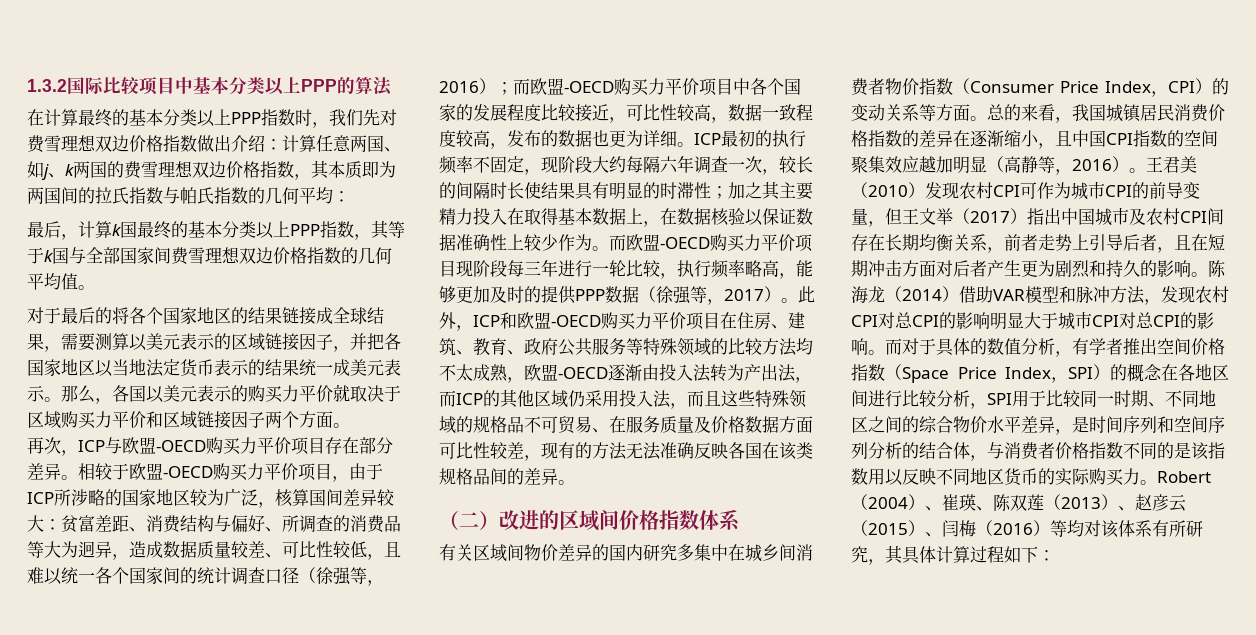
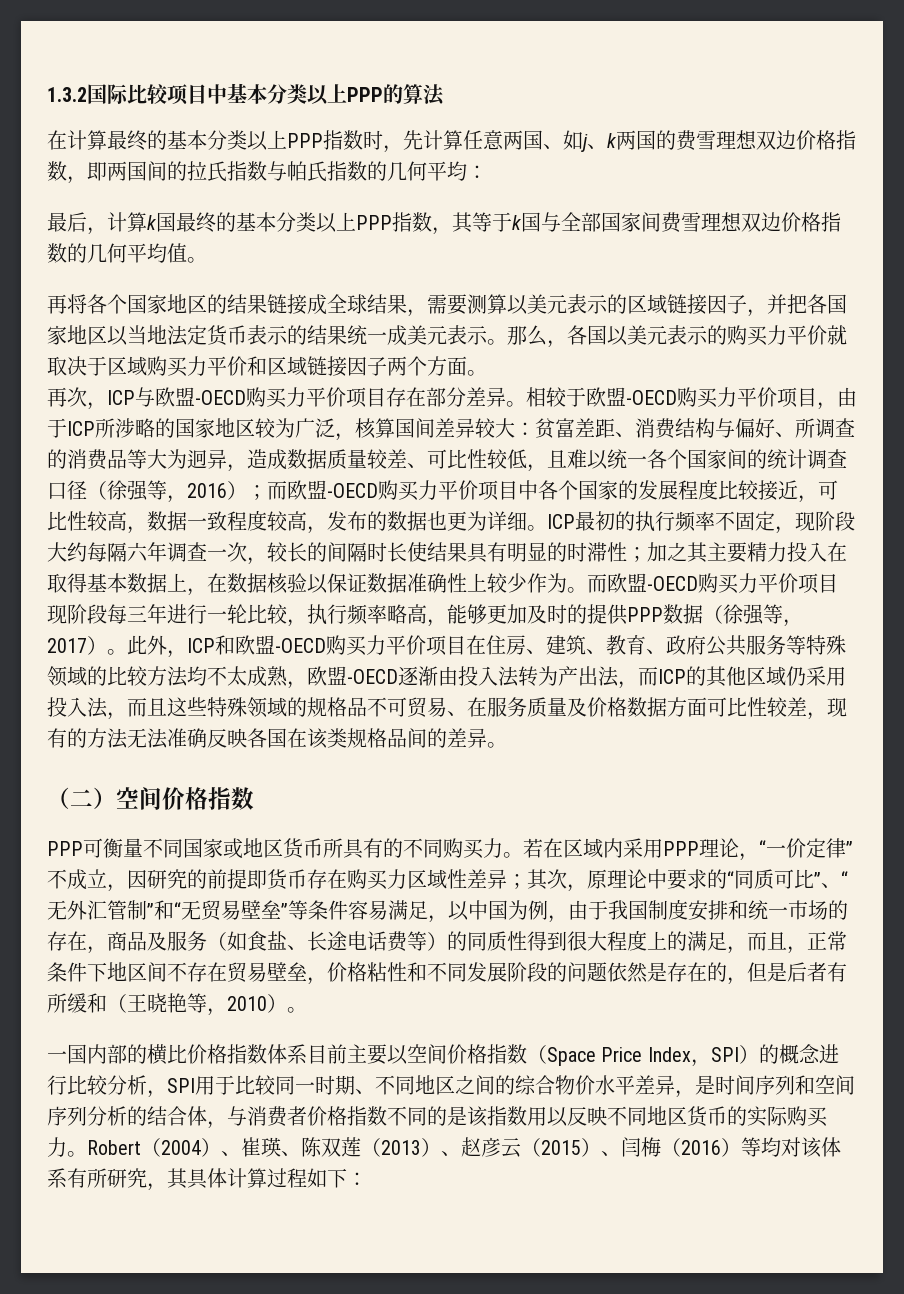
- 在计算最终的基本分类以上PPP指数时，我们先对费雪理想双边价格指数做出介绍：计算任意两国、如j、k两国的费雪理想双边价格指数，其本质即为两国间的拉氏指数与帕氏指数的几何平均：
+ 在计算最终的基本分类以上PPP指数时，先计算任意两国、如j、k两国的费雪理想双边价格指数，即两国间的拉氏指数与帕氏指数的几何平均：
- 对于最后的将各个国家地区的结果链接成全球结果，需要测算以美元表示的区域链接因子，并把各国家地区以当地法定货币表示的结果统一成美元表示。
+ 再将各个国家地区的结果链接成全球结果，需要测算以美元表示的区域链接因子，并把各国家地区以当地法定货币表示的结果统一成美元表示。
- （二）改进的区域间价格指数体系
- 有关区域间物价差异的国内研究多集中在城乡间消费者物价指数（Consumer Price Index，CPI）的变动关系等方面。总的来看，我国城镇居民消费价格指数的差异在逐渐缩小，且中国CPI指数的空间聚集效应越加明显（高静等，2016）。王君美（2010）发现农村CPI可作为城市CPI的前导变量，但王文举（2017）指出中国城市及农村CPI间存在长期均衡关系，前者走势上引导后者，且在短期冲击方面对后者产生更为剧烈和持久的影响。陈海龙（2014）借助VAR模型和脉冲方法，发现农村CPI对总CPI的影响明显大于城市CPI对总CPI的影响。而对于具体的数值分析，有学者推出空间价格指数（Space Price Index，SPI）的概念在各地区间进行比较分析，SPI用于比较同一时期、不同地区之间的综合物价水平差异，是时间序列和空间序列分析的结合体，与消费者价格指数不同的是该指数用以反映不同地区货币的实际购买力。
+ （二）空间价格指数
+ PPP可衡量不同国家或地区货币所具有的不同购买力。若在区域内采用PPP理论，“一价定律”不成立，因研究的前提即货币存在购买力区域性差异；其次，原理论中要求的“同质可比”、“无外汇管制”和“无贸易壁垒”等条件容易满足，以中国为例，由于我国制度安排和统一市场的存在，商品及服务（如食盐、长途电话费等）的同质性得到很大程度上的满足，而且，正常条件下地区间不存在贸易壁垒，价格粘性和不同发展阶段的问题依然是存在的，但是后者有所缓和（王晓艳等，2010）。
+ 一国内部的横比价格指数体系目前主要以空间价格指数（Space Price Index，SPI）的概念进行比较分析，SPI用于比较同一时期、不同地区之间的综合物价水平差异，是时间序列和空间序列分析的结合体，与消费者价格指数不同的是该指数用以反映不同地区货币的实际购买力。

